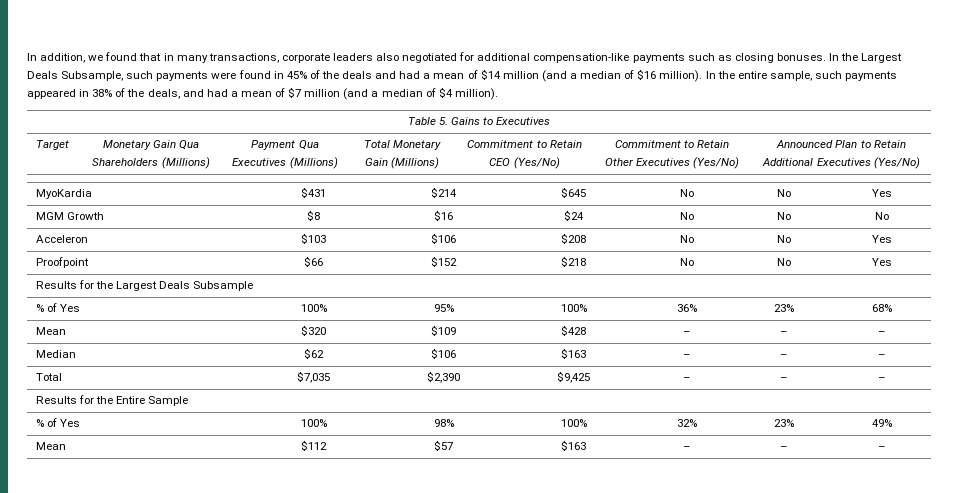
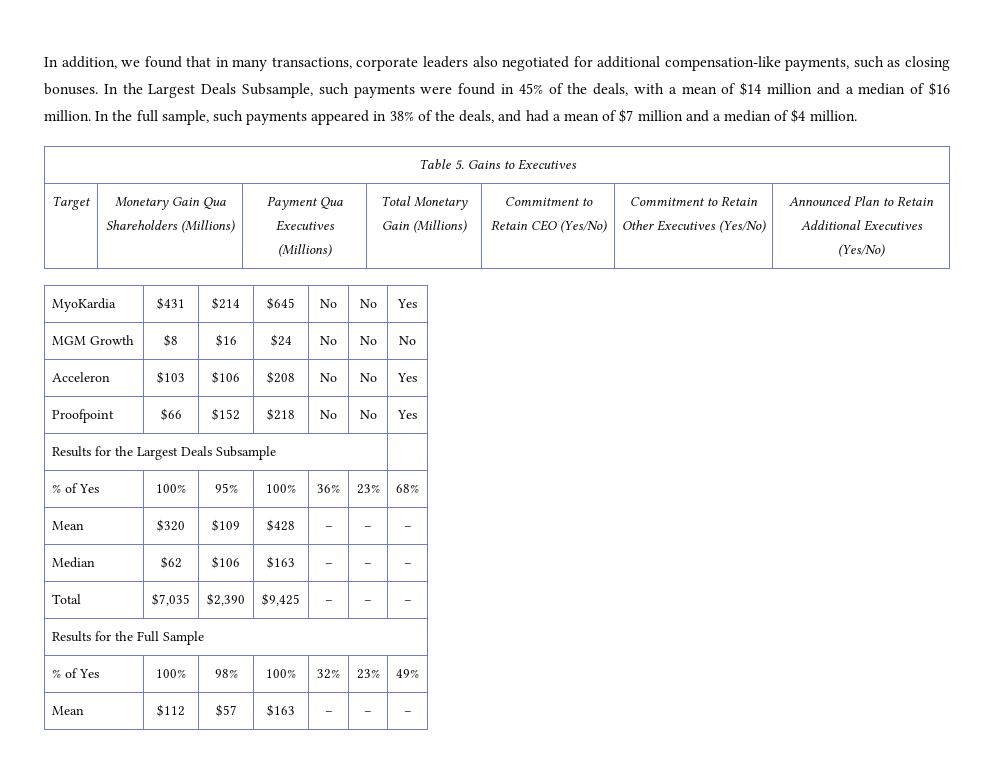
- In addition, we found that in many transactions, corporate leaders also negotiated for additional compensation-like payments such as closing bonuses.
+ In addition, we found that in many transactions, corporate leaders also negotiated for additional compensation-like payments, such as closing bonuses.
- In the Largest Deals Subsample, such payments were found in 45% of the deals and had a mean of $14 million (and a median of $16 million). In the entire sample, such payments appeared in 38% of the deals, and had a mean of $7 million (and a median of $4 million).
+ In the Largest Deals Subsample, such payments were found in 45% of the deals, with a mean of $14 million and a median of $16 million. In the full sample, such payments appeared in 38% of the deals, and had a mean of $7 million and a median of $4 million.
- Results for the Entire Sample
+ Results for the Full Sample

